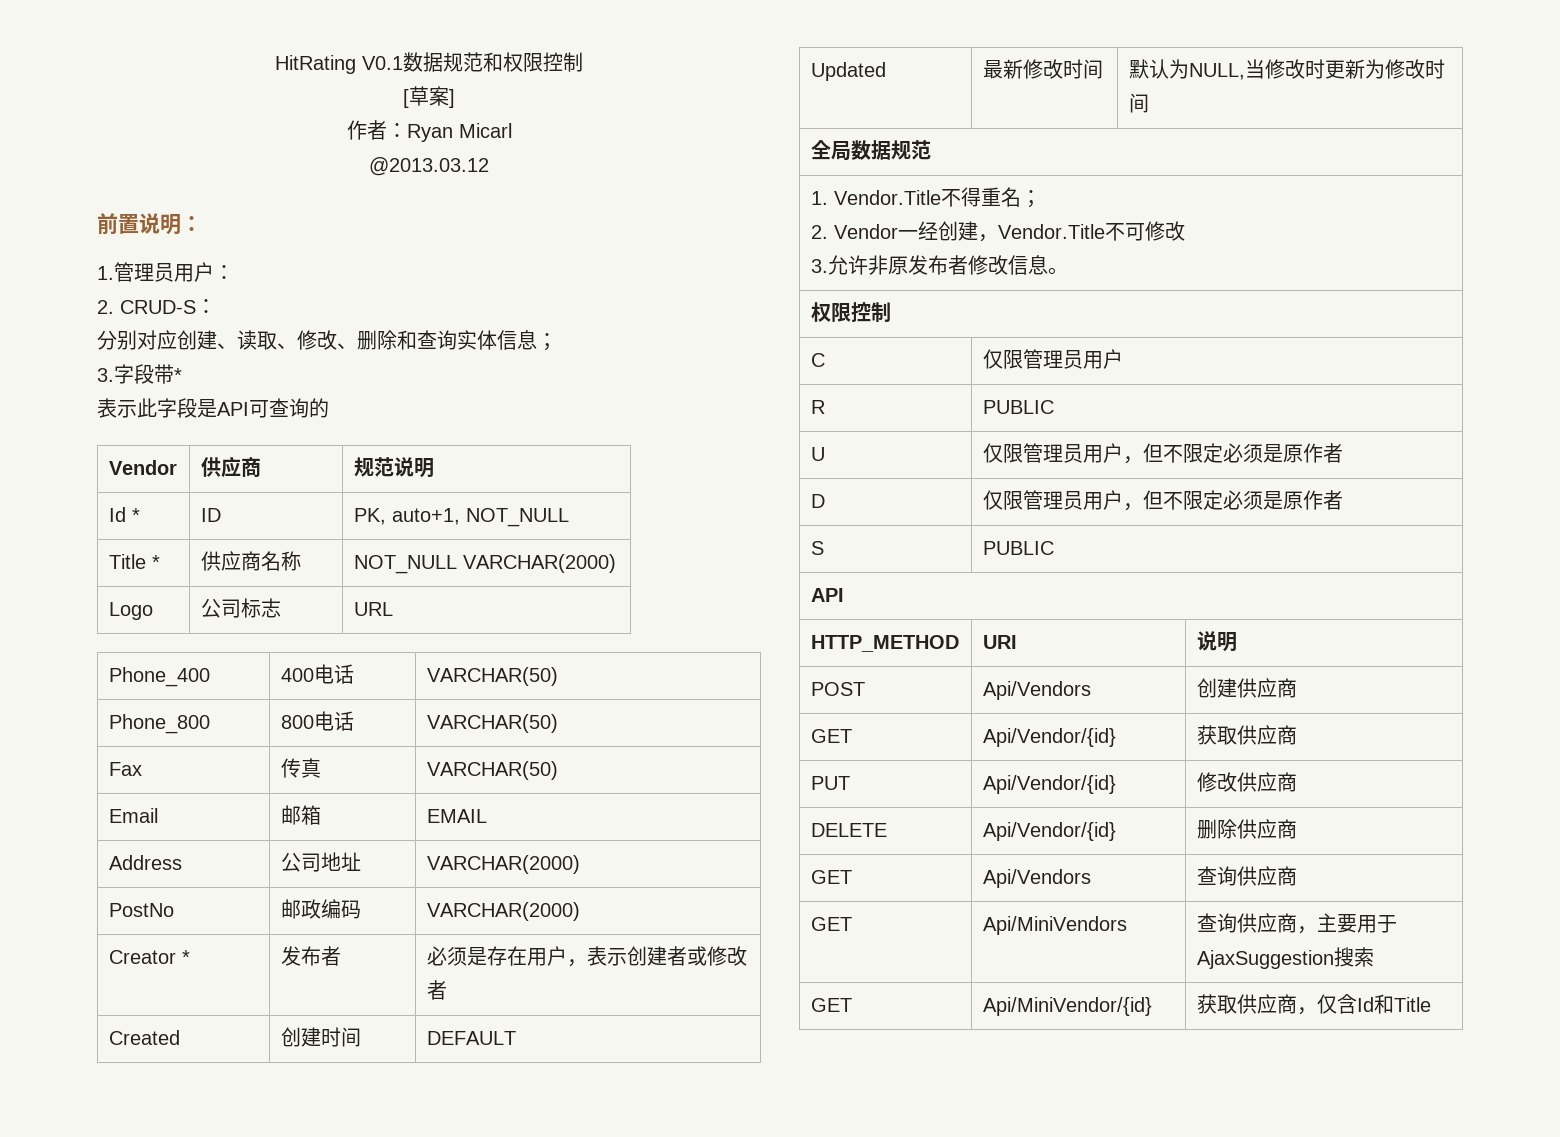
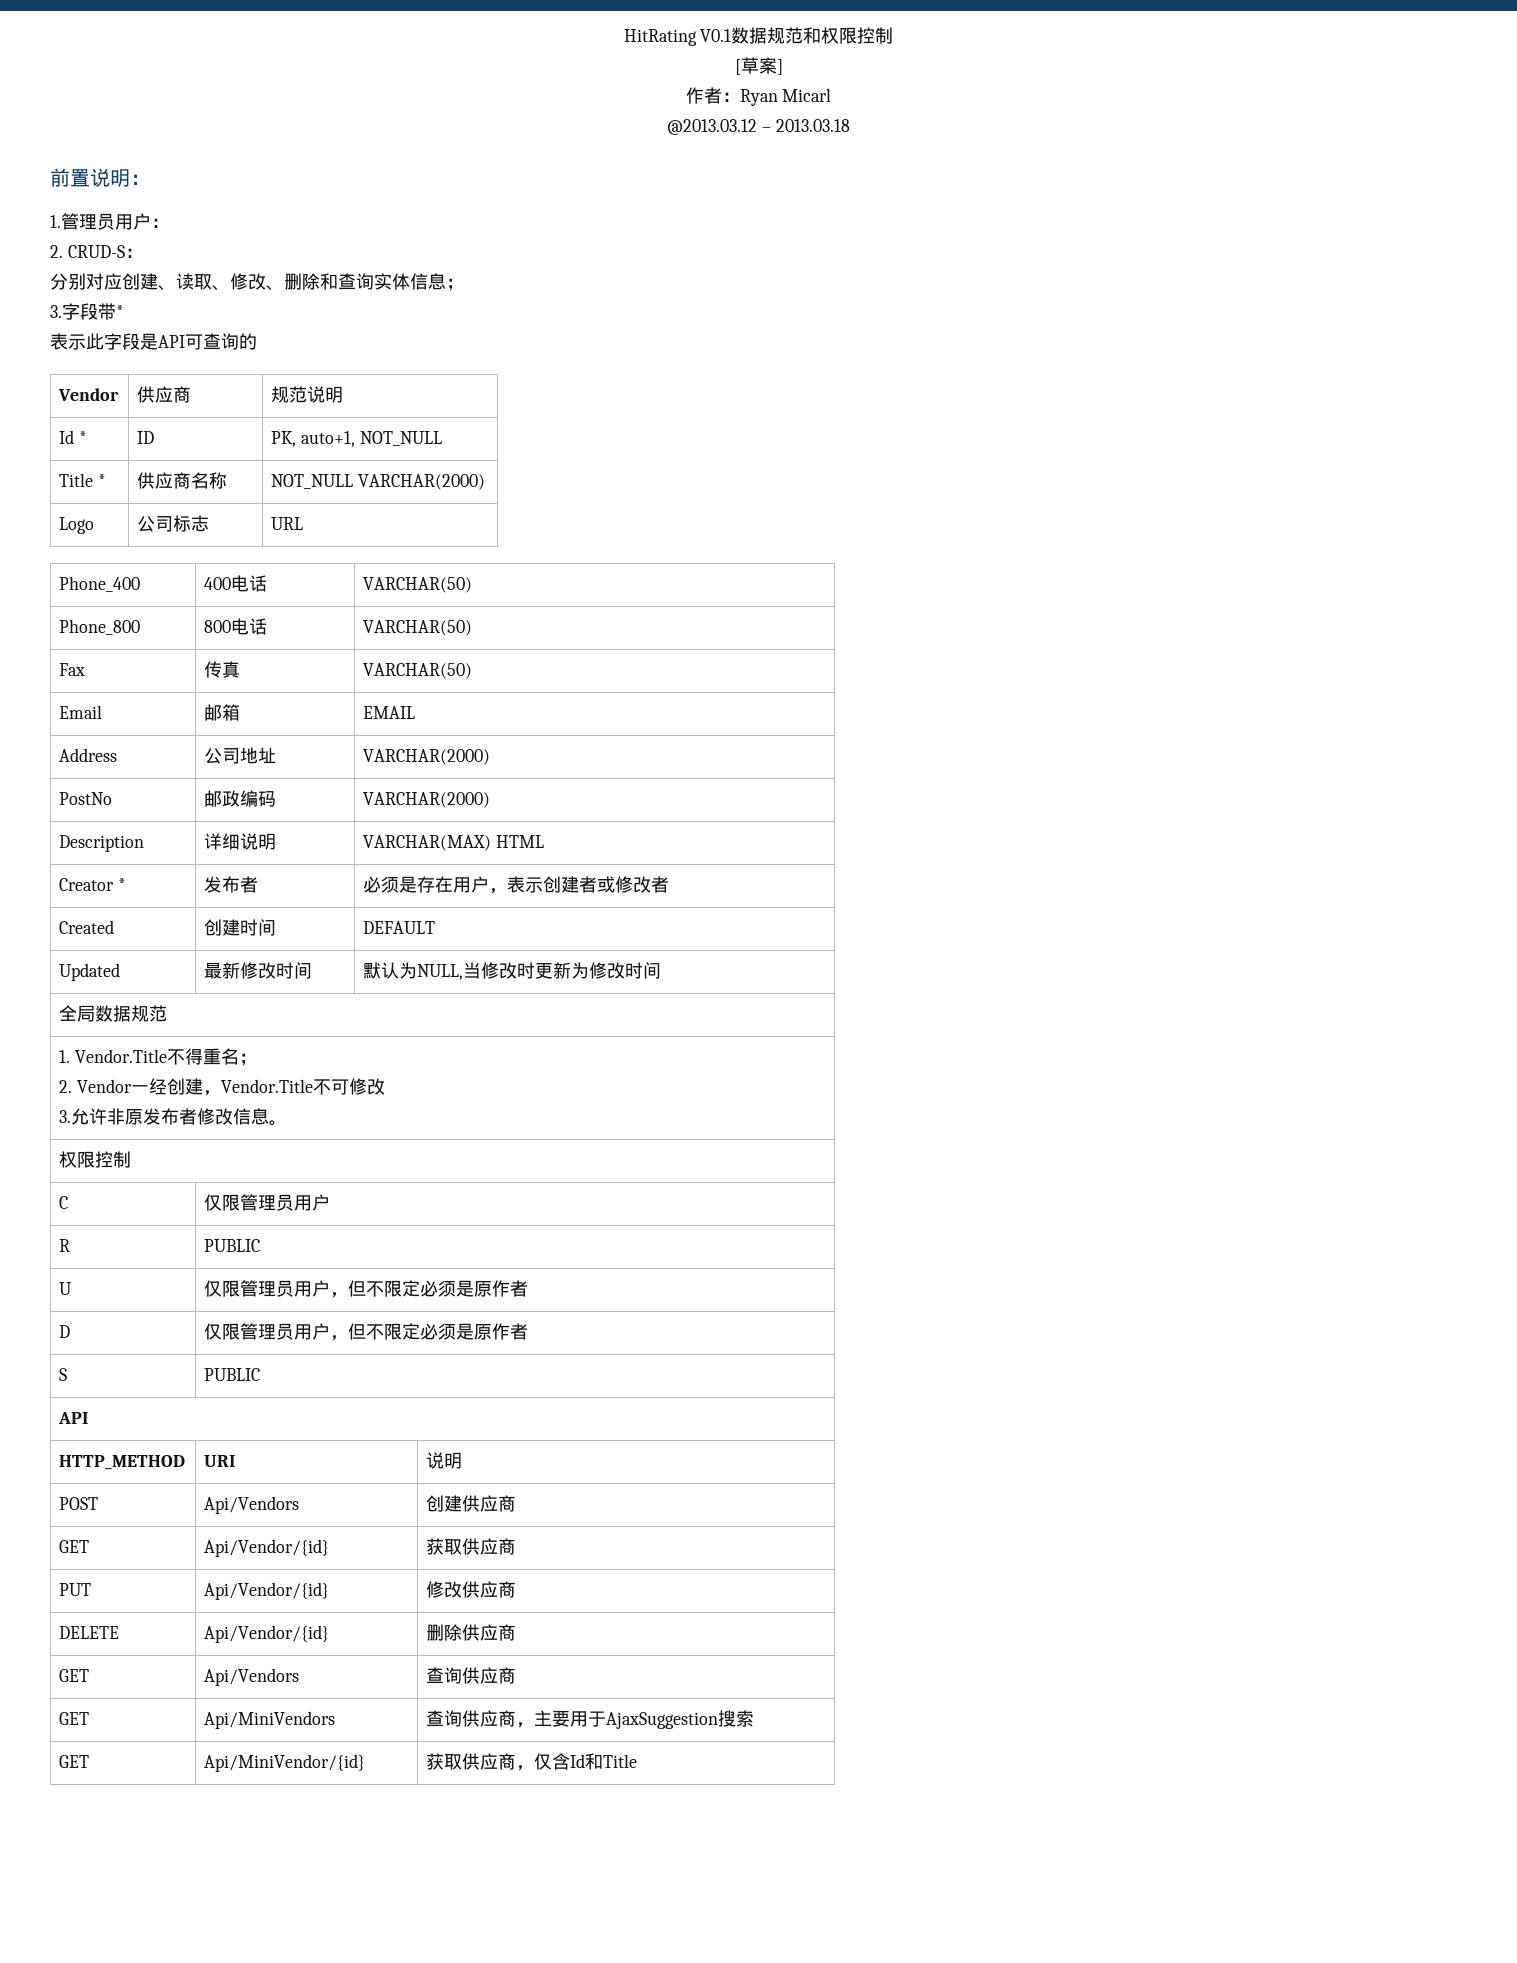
- @2013.03.12
+ @2013.03.12 – 2013.03.18
+ Description | 详细说明 | VARCHAR(MAX) HTML

